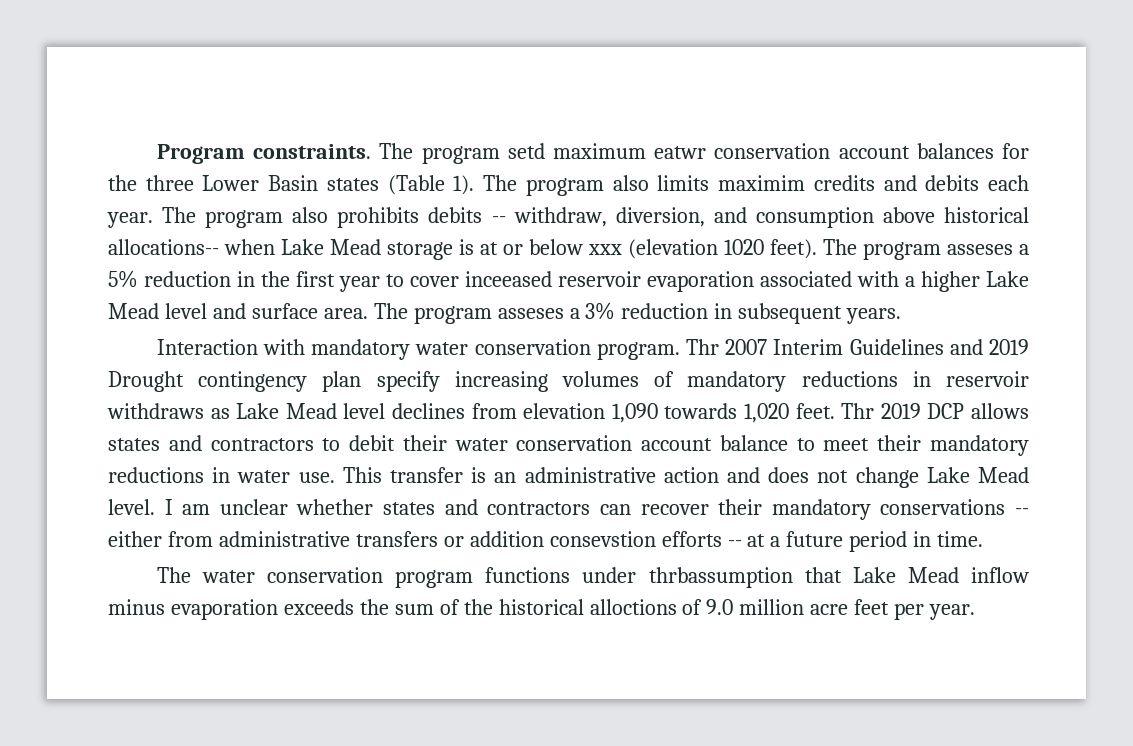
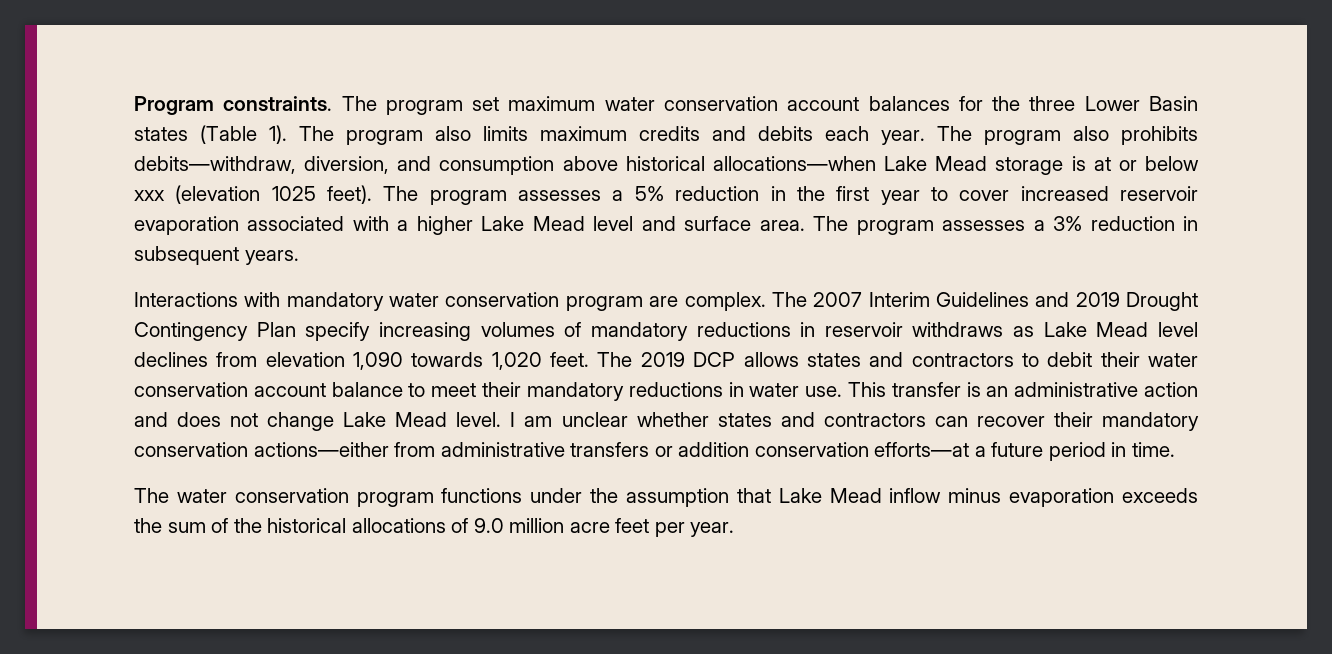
- The program setd maximum eatwr conservation account balances for the three Lower Basin states (Table 1).
+ The program set maximum water conservation account balances for the three Lower Basin states (Table 1).
- The program also limits maximim credits and debits each year.
+ The program also limits maximum credits and debits each year.
- The program also prohibits debits -- withdraw, diversion, and consumption above historical allocations-- when Lake Mead storage is at or below xxx (elevation 1020 feet).
+ The program also prohibits debits—withdraw, diversion, and consumption above historical allocations—when Lake Mead storage is at or below xxx (elevation 1025 feet).
- The program asseses a 5% reduction in the first year to cover inceeased reservoir evaporation associated with a higher Lake Mead level and surface area.
+ The program assesses a 5% reduction in the first year to cover increased reservoir evaporation associated with a higher Lake Mead level and surface area.
- The program asseses a 3% reduction in subsequent years.
+ The program assesses a 3% reduction in subsequent years.
- Interaction with mandatory water conservation program. Thr 2007 Interim Guidelines and 2019 Drought contingency plan specify increasing volumes of mandatory reductions in reservoir withdraws as Lake Mead level declines from elevation 1,090 towards 1,020 feet.
+ Interactions with mandatory water conservation program are complex. The 2007 Interim Guidelines and 2019 Drought Contingency Plan specify increasing volumes of mandatory reductions in reservoir withdraws as Lake Mead level declines from elevation 1,090 towards 1,020 feet.
- Thr 2019 DCP allows states and contractors to debit their water conservation account balance to meet their mandatory reductions in water use.
+ The 2019 DCP allows states and contractors to debit their water conservation account balance to meet their mandatory reductions in water use.
- I am unclear whether states and contractors can recover their mandatory conservations -- either from administrative transfers or addition consevstion efforts -- at a future period in time.
+ I am unclear whether states and contractors can recover their mandatory conservation actions—either from administrative transfers or addition conservation efforts—at a future period in time.
- The water conservation program functions under thrbassumption that Lake Mead inflow minus evaporation exceeds the sum of the historical alloctions of 9.0 million acre feet per year.
+ The water conservation program functions under the assumption that Lake Mead inflow minus evaporation exceeds the sum of the historical allocations of 9.0 million acre feet per year.

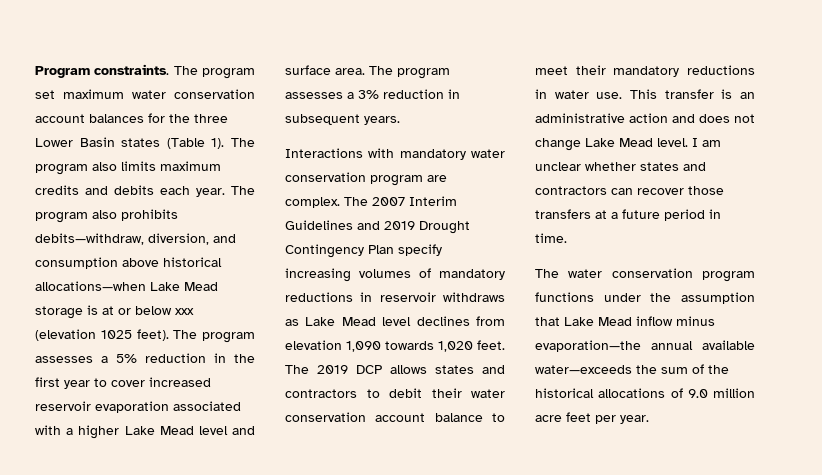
- I am unclear whether states and contractors can recover their mandatory conservation actions—either from administrative transfers or addition conservation efforts—at a future period in time.
+ I am unclear whether states and contractors can recover those transfers at a future period in time.
- The water conservation program functions under the assumption that Lake Mead inflow minus evaporation exceeds the sum of the historical allocations of 9.0 million acre feet per year.
+ The water conservation program functions under the assumption that Lake Mead inflow minus evaporation—the annual available water—exceeds the sum of the historical allocations of 9.0 million acre feet per year.

